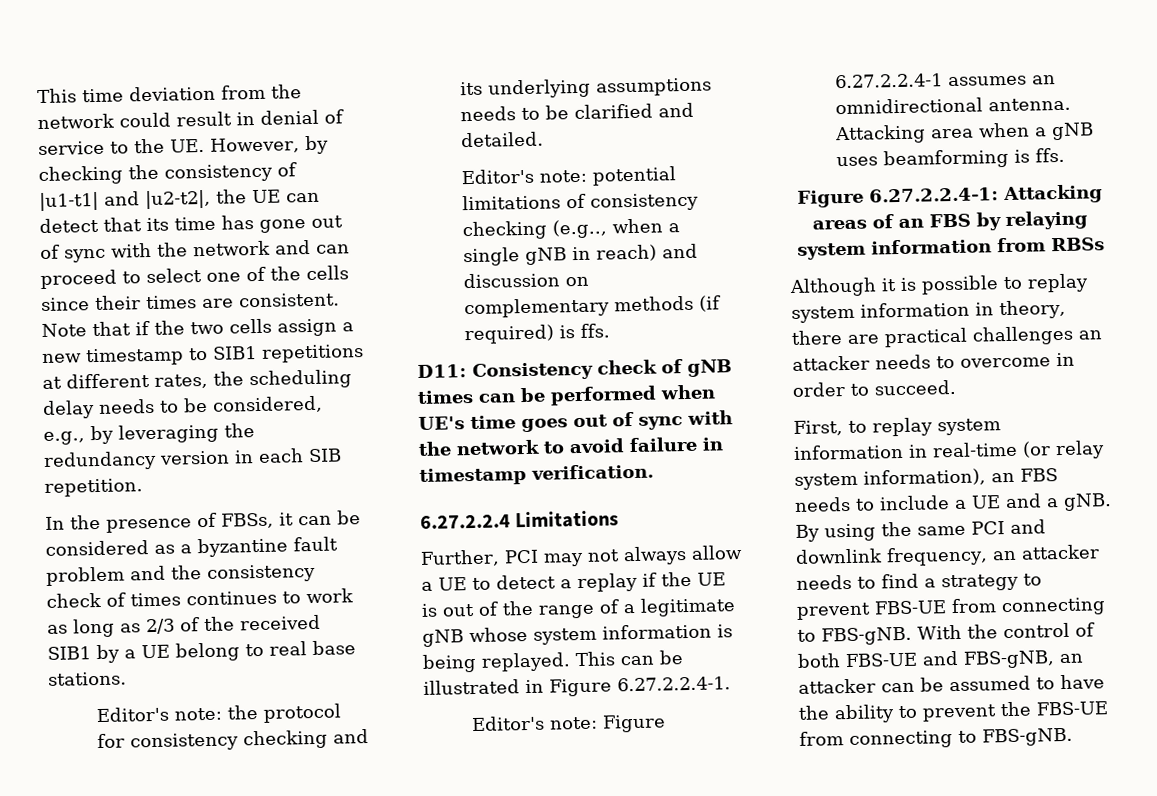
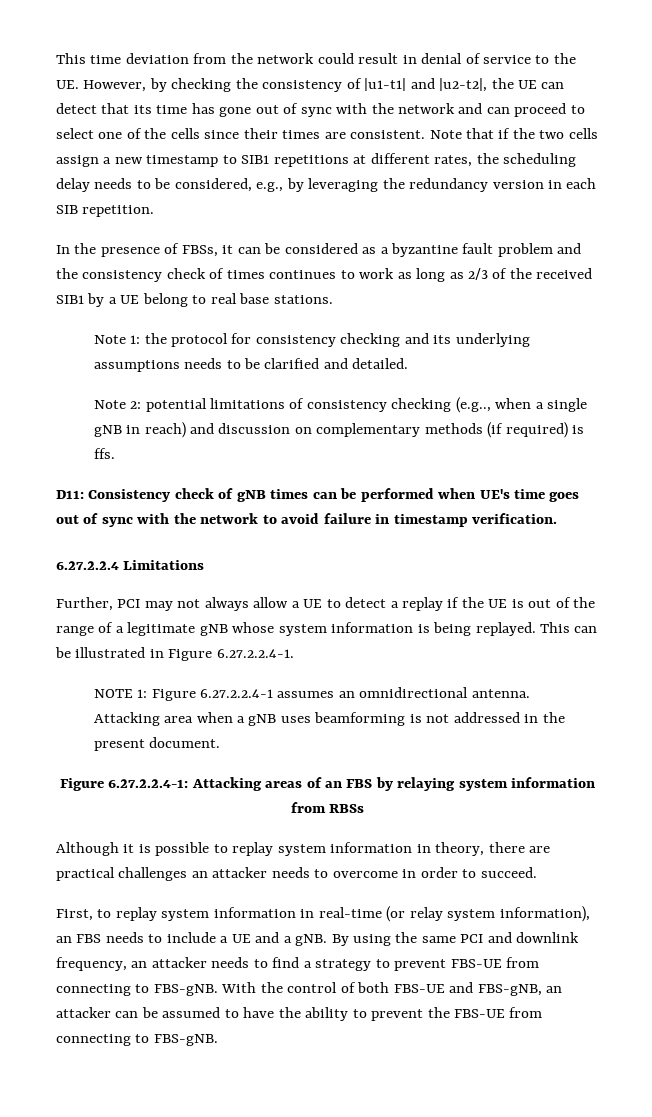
- Editor's note: the protocol for consistency checking and its underlying assumptions needs to be clarified and detailed.
+ Note 1: the protocol for consistency checking and its underlying assumptions needs to be clarified and detailed.
- Editor's note: potential limitations of consistency checking (e.g.., when a single gNB in reach) and discussion on complementary methods (if required) is ffs.
+ Note 2: potential limitations of consistency checking (e.g.., when a single gNB in reach) and discussion on complementary methods (if required) is ffs.
- Editor's note: Figure 6.27.2.2.4-1 assumes an omnidirectional antenna.
+ NOTE 1: Figure 6.27.2.2.4-1 assumes an omnidirectional antenna.
- Attacking area when a gNB uses beamforming is ffs.
+ Attacking area when a gNB uses beamforming is not addressed in the present document.

